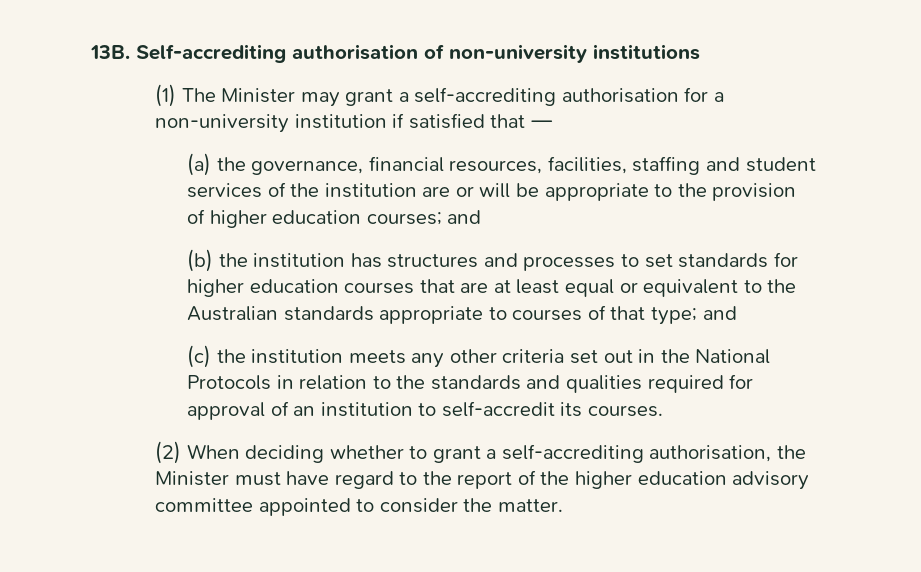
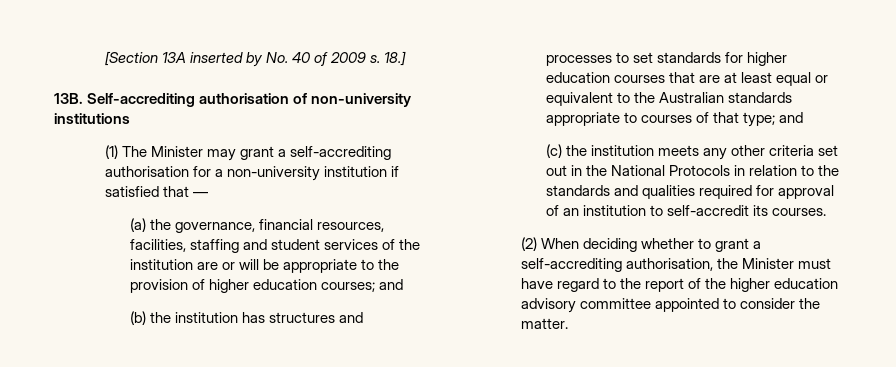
+ [Section 13A inserted by No. 40 of 2009 s. 18.]

